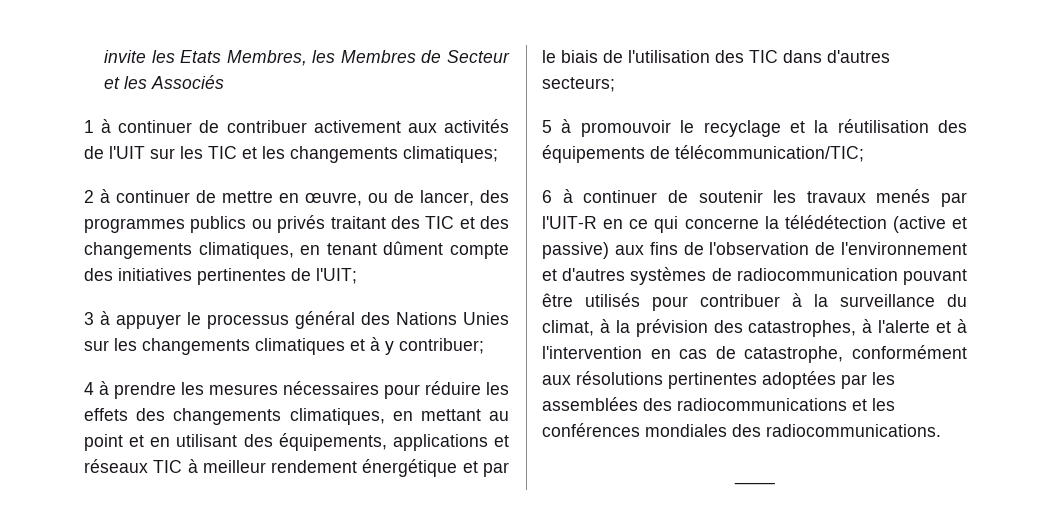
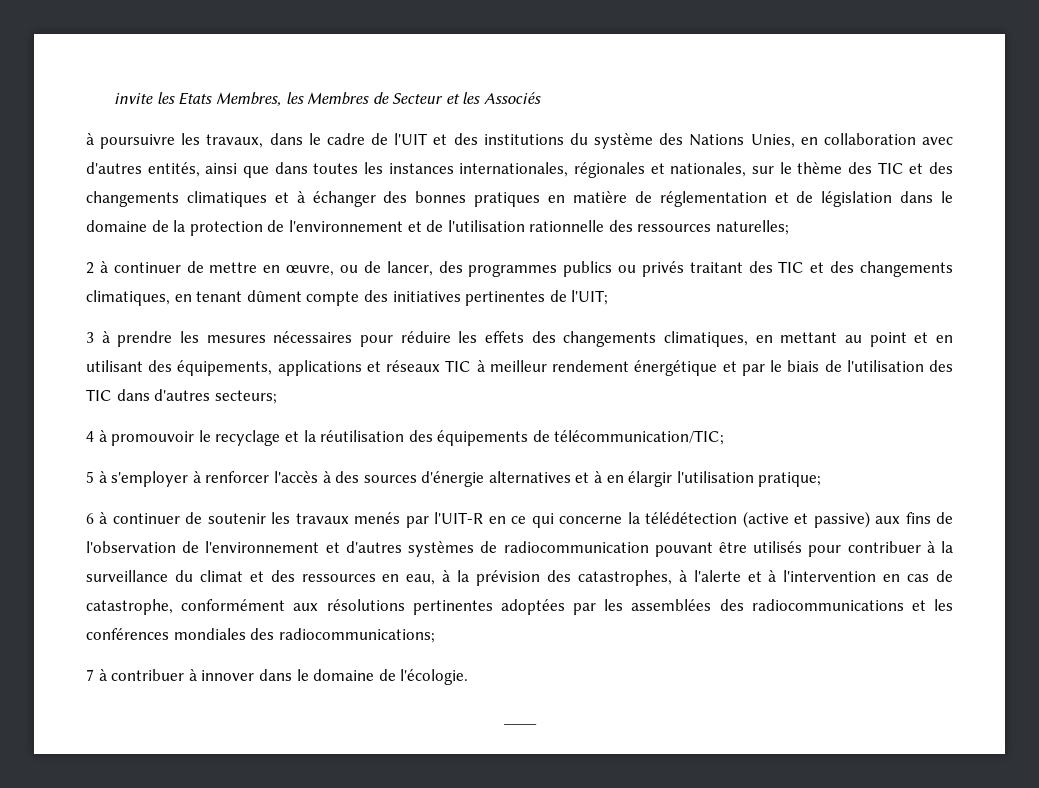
- 1 à continuer de contribuer activement aux activités de l'UIT sur les TIC et les changements climatiques;
+ à poursuivre les travaux, dans le cadre de l'UIT et des institutions du système des Nations Unies, en collaboration avec d'autres entités, ainsi que dans toutes les instances internationales, régionales et nationales, sur le thème des TIC et des changements climatiques et à échanger des bonnes pratiques en matière de réglementation et de législation dans le domaine de la protection de l'environnement et de l'utilisation rationnelle des ressources naturelles;
- 3 à appuyer le processus général des Nations Unies sur les changements climatiques et à y contribuer;
- 4 à prendre les mesures nécessaires pour réduire les effets des changements climatiques, en mettant au point et en utilisant des équipements, applications et réseaux TIC à meilleur rendement énergétique et par le biais de l'utilisation des TIC dans d'autres secteurs;
+ 3 à prendre les mesures nécessaires pour réduire les effets des changements climatiques, en mettant au point et en utilisant des équipements, applications et réseaux TIC à meilleur rendement énergétique et par le biais de l'utilisation des TIC dans d'autres secteurs;
- 5 à promouvoir le recyclage et la réutilisation des équipements de télécommunication/TIC;
+ 4 à promouvoir le recyclage et la réutilisation des équipements de télécommunication/TIC;
+ 5 à s'employer à renforcer l'accès à des sources d'énergie alternatives et à en élargir l'utilisation pratique;
- 6 à continuer de soutenir les travaux menés par l'UIT-R en ce qui concerne la télédétection (active et passive) aux fins de l'observation de l'environnement et d'autres systèmes de radiocommunication pouvant être utilisés pour contribuer à la surveillance du climat, à la prévision des catastrophes, à l'alerte et à l'intervention en cas de catastrophe, conformément aux résolutions pertinentes adoptées par les assemblées des radiocommunications et les conférences mondiales des radiocommunications.
+ 6 à continuer de soutenir les travaux menés par l'UIT-R en ce qui concerne la télédétection (active et passive) aux fins de l'observation de l'environnement et d'autres systèmes de radiocommunication pouvant être utilisés pour contribuer à la surveillance du climat et des ressources en eau, à la prévision des catastrophes, à l'alerte et à l'intervention en cas de catastrophe, conformément aux résolutions pertinentes adoptées par les assemblées des radiocommunications et les conférences mondiales des radiocommunications;
+ 7 à contribuer à innover dans le domaine de l'écologie.

